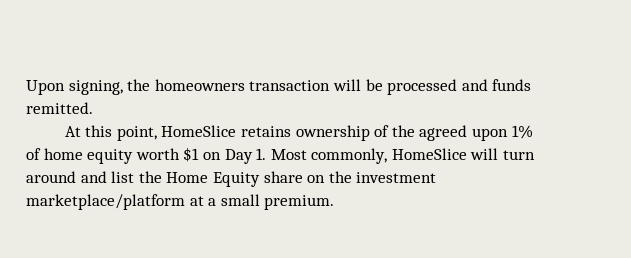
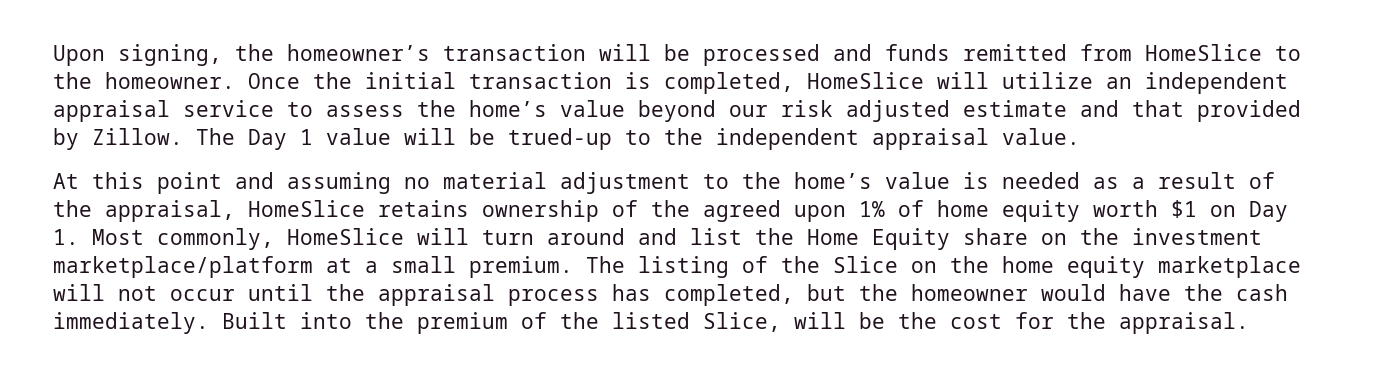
- Upon signing, the homeowners transaction will be processed and funds remitted.
- At this point, HomeSlice retains ownership of the agreed upon 1% of home equity worth $1 on Day 1. Most commonly, HomeSlice will turn around and list the Home Equity share on the investment marketplace/platform at a small premium.
+ Upon signing, the homeowner’s transaction will be processed and funds remitted from HomeSlice to the homeowner. Once the initial transaction is completed, HomeSlice will utilize an independent appraisal service to assess the home’s value beyond our risk adjusted estimate and that provided by Zillow. The Day 1 value will be trued-up to the independent appraisal value.
+ At this point and assuming no material adjustment to the home’s value is needed as a result of the appraisal, HomeSlice retains ownership of the agreed upon 1% of home equity worth $1 on Day 1. Most commonly, HomeSlice will turn around and list the Home Equity share on the investment marketplace/platform at a small premium.
+ The listing of the Slice on the home equity marketplace will not occur until the appraisal process has completed, but the homeowner would have the cash immediately. Built into the premium of the listed Slice, will be the cost for the appraisal.

